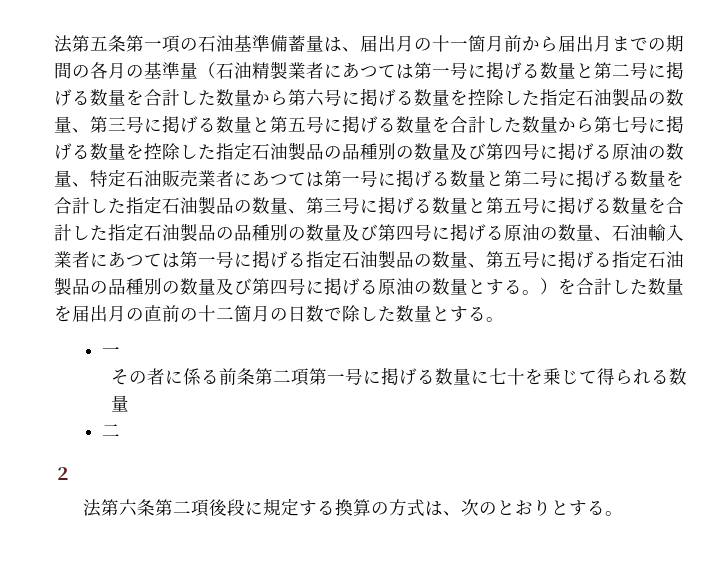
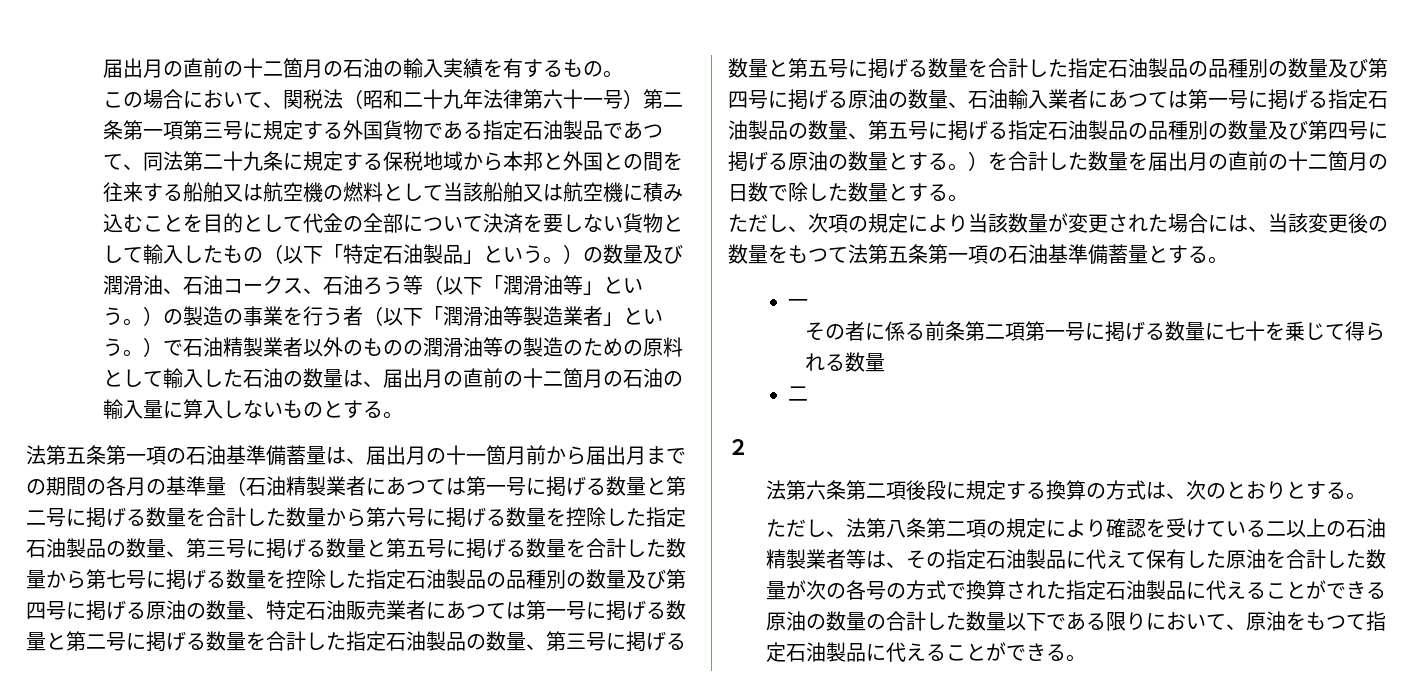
+ 届出月の直前の十二箇月の石油の輸入実績を有するもの。
+ この場合において、関税法（昭和二十九年法律第六十一号）第二条第一項第三号に規定する外国貨物である指定石油製品であつて、同法第二十九条に規定する保税地域から本邦と外国との間を往来する船舶又は航空機の燃料として当該船舶又は航空機に積み込むことを目的として代金の全部について決済を要しない貨物として輸入したもの（以下「特定石油製品」という。）の数量及び潤滑油、石油コークス、石油ろう等（以下「潤滑油等」という。）の製造の事業を行う者（以下「潤滑油等製造業者」という。）で石油精製業者以外のものの潤滑油等の製造のための原料として輸入した石油の数量は、届出月の直前の十二箇月の石油の輸入量に算入しないものとする。
+ ただし、次項の規定により当該数量が変更された場合には、当該変更後の数量をもつて法第五条第一項の石油基準備蓄量とする。
+ ただし、法第八条第二項の規定により確認を受けている二以上の石油精製業者等は、その指定石油製品に代えて保有した原油を合計した数量が次の各号の方式で換算された指定石油製品に代えることができる原油の数量の合計した数量以下である限りにおいて、原油をもつて指定石油製品に代えることができる。

